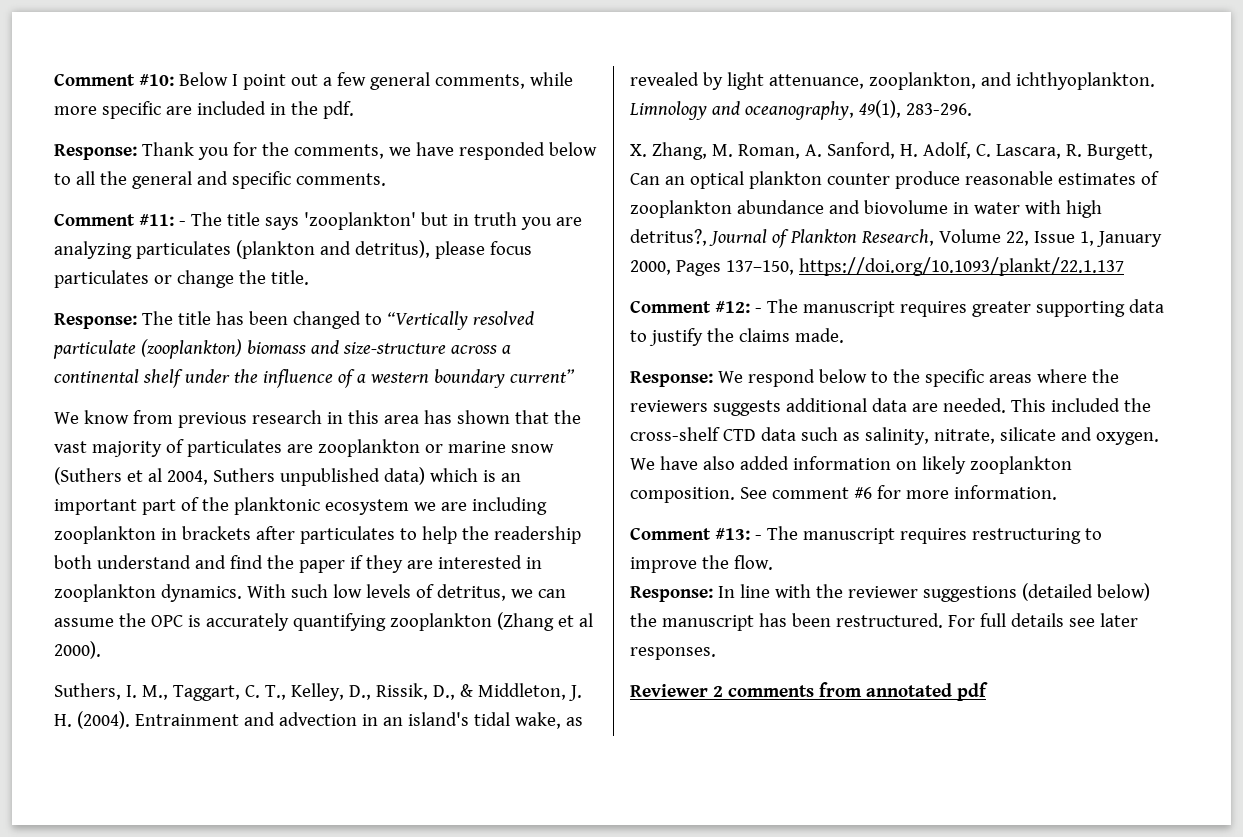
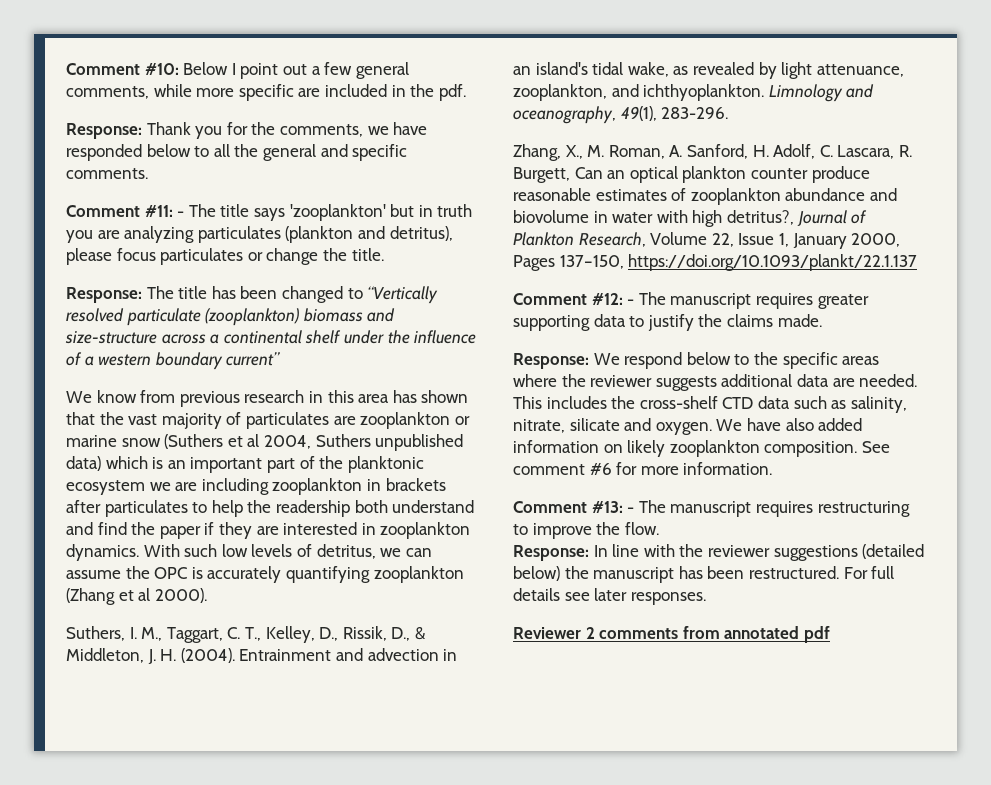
- X. Zhang, M. Roman, A. Sanford, H. Adolf, C. Lascara, R. Burgett, Can an optical plankton counter produce reasonable estimates of zooplankton abundance and biovolume in water with high detritus?, Journal of Plankton Research, Volume 22, Issue 1, January 2000, Pages 137–150, https://doi.org/10.1093/plankt/22.1.137
+ Zhang, X., M. Roman, A. Sanford, H. Adolf, C. Lascara, R. Burgett, Can an optical plankton counter produce reasonable estimates of zooplankton abundance and biovolume in water with high detritus?, Journal of Plankton Research, Volume 22, Issue 1, January 2000, Pages 137–150, https://doi.org/10.1093/plankt/22.1.137
- Response: We respond below to the specific areas where the reviewers suggests additional data are needed.
+ Response: We respond below to the specific areas where the reviewer suggests additional data are needed.
- This included the cross-shelf CTD data such as salinity, nitrate, silicate and oxygen.
+ This includes the cross-shelf CTD data such as salinity, nitrate, silicate and oxygen.

